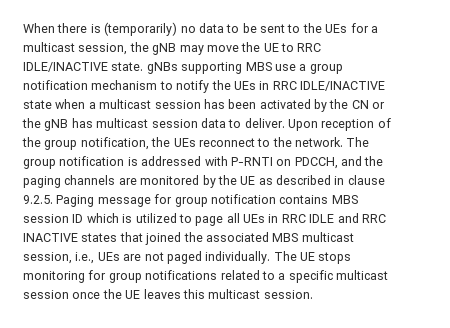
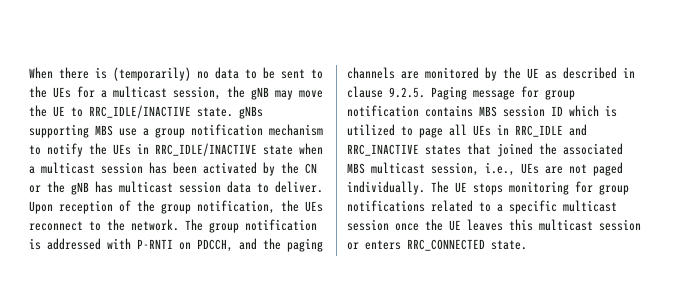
- When there is (temporarily) no data to be sent to the UEs for a multicast session, the gNB may move the UE to RRC IDLE/INACTIVE state. gNBs supporting MBS use a group notification mechanism to notify the UEs in RRC IDLE/INACTIVE state when a multicast session has been activated by the CN or the gNB has multicast session data to deliver.
+ When there is (temporarily) no data to be sent to the UEs for a multicast session, the gNB may move the UE to RRC_IDLE/INACTIVE state. gNBs supporting MBS use a group notification mechanism to notify the UEs in RRC_IDLE/INACTIVE state when a multicast session has been activated by the CN or the gNB has multicast session data to deliver.
- The group notification is addressed with P-RNTI on PDCCH, and the paging channels are monitored by the UE as described in clause 9.2.5. Paging message for group notification contains MBS session ID which is utilized to page all UEs in RRC IDLE and RRC INACTIVE states that joined the associated MBS multicast session, i.e., UEs are not paged individually.
+ The group notification is addressed with P-RNTI on PDCCH, and the paging channels are monitored by the UE as described in clause 9.2.5. Paging message for group notification contains MBS session ID which is utilized to page all UEs in RRC_IDLE and RRC_INACTIVE states that joined the associated MBS multicast session, i.e., UEs are not paged individually.
- The UE stops monitoring for group notifications related to a specific multicast session once the UE leaves this multicast session.
+ The UE stops monitoring for group notifications related to a specific multicast session once the UE leaves this multicast session or enters RRC_CONNECTED state.

